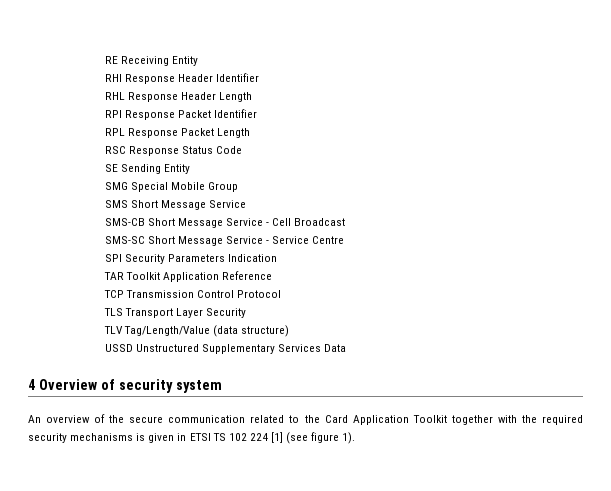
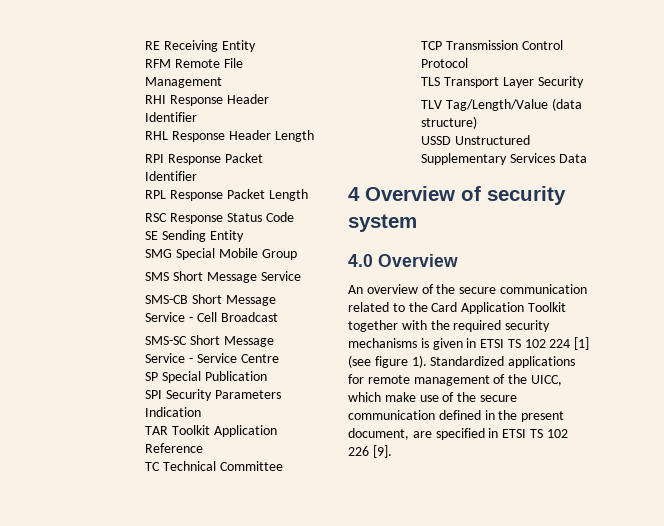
+ RFM Remote File Management
+ SP Special Publication
+ TC Technical Committee
+ 4.0 Overview
+ Standardized applications for remote management of the UICC, which make use of the secure communication defined in the present document, are specified in ETSI TS 102 226 [9].

